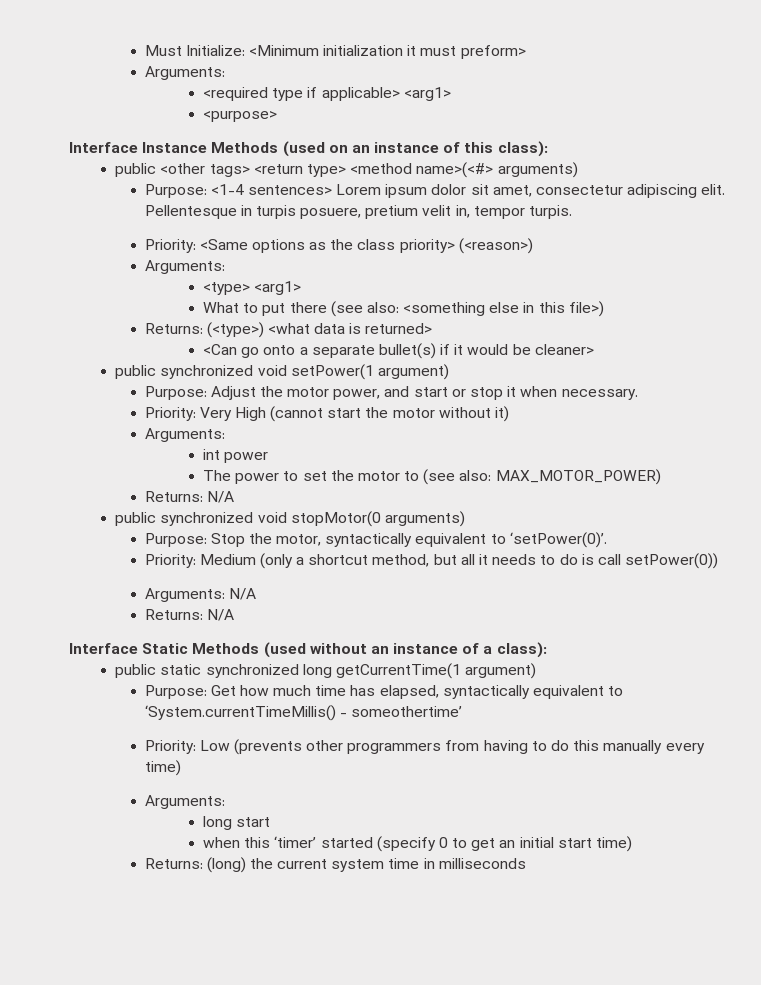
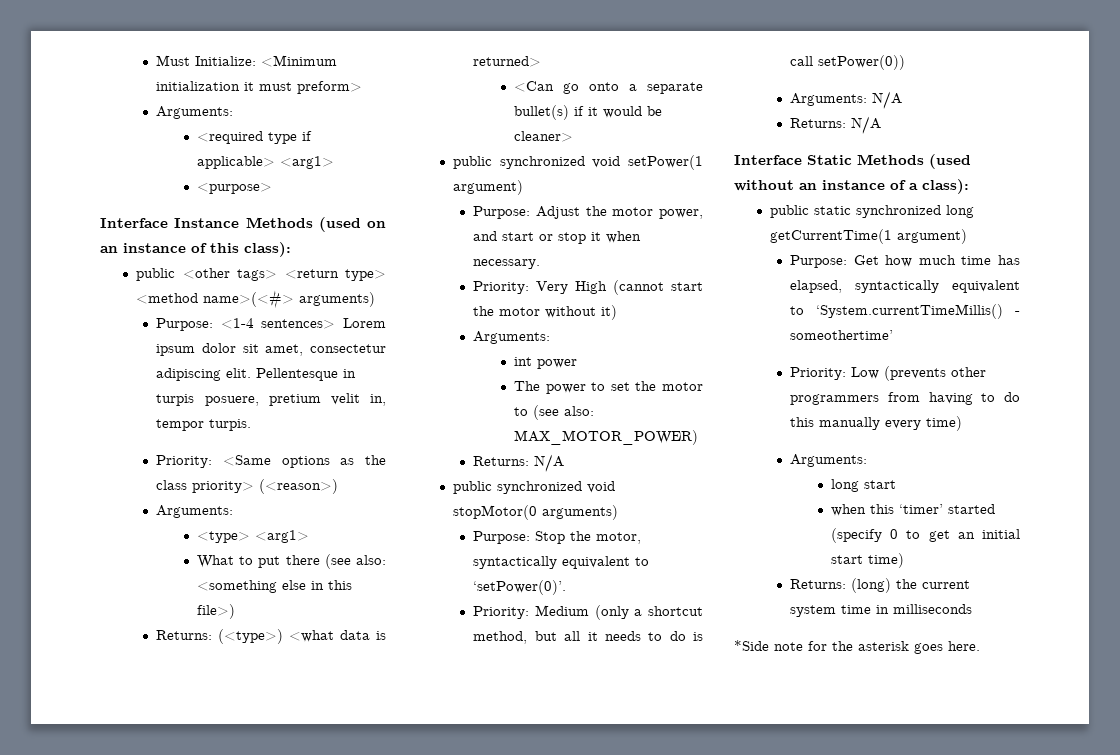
+ *Side note for the asterisk goes here.

